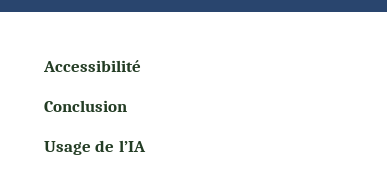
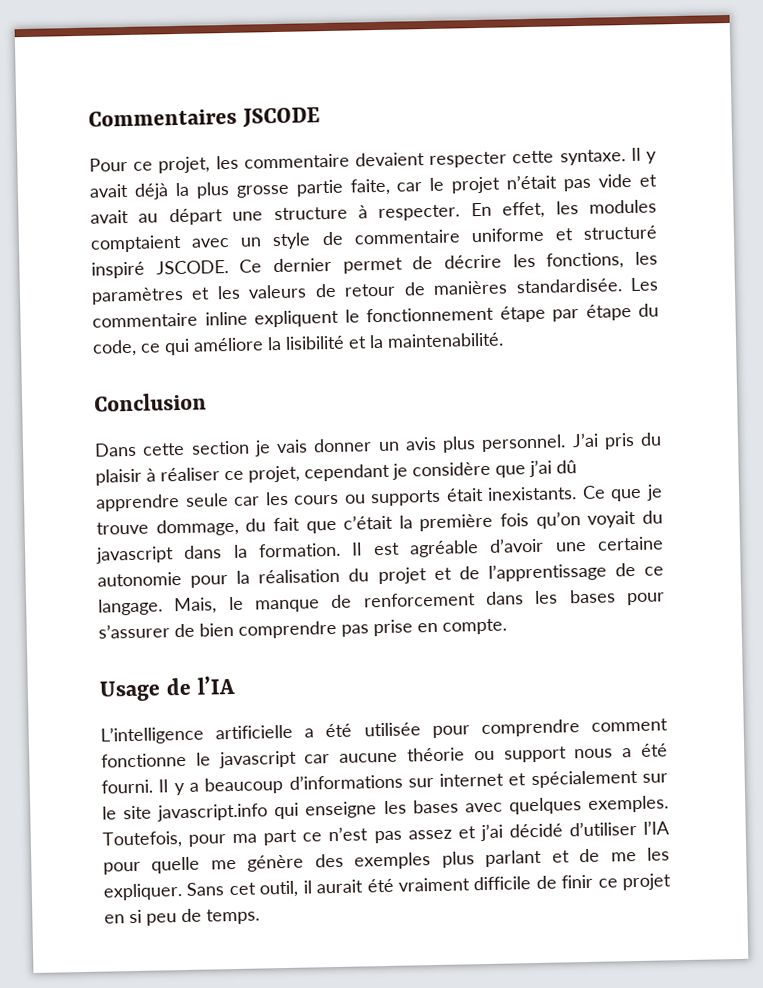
- Accessibilité
+ Commentaires JSCODE
+ Pour ce projet, les commentaire devaient respecter cette syntaxe. Il y avait déjà la plus grosse partie faite, car le projet n’était pas vide et avait au départ une structure à respecter. En effet, les modules comptaient avec un style de commentaire uniforme et structuré inspiré JSCODE. Ce dernier permet de décrire les fonctions, les paramètres et les valeurs de retour de manières standardisée. Les commentaire inline expliquent le fonctionnement étape par étape du code, ce qui améliore la lisibilité et la maintenabilité.
  Conclusion
+ Dans cette section je vais donner un avis plus personnel. J’ai pris du plaisir à réaliser ce projet, cependant je considère que j’ai dû apprendre seule car les cours ou supports était inexistants. Ce que je trouve dommage, du fait que c’était la première fois qu’on voyait du javascript dans la formation. Il est agréable d’avoir une certaine autonomie pour la réalisation du projet et de l’apprentissage de ce langage. Mais, le manque de renforcement dans les bases pour s’assurer de bien comprendre pas prise en compte.
  Usage de l’IA
+ L’intelligence artificielle a été utilisée pour comprendre comment fonctionne le javascript car aucune théorie ou support nous a été fourni. Il y a beaucoup d’informations sur internet et spécialement sur le site javascript.info qui enseigne les bases avec quelques exemples. Toutefois, pour ma part ce n’est pas assez et j’ai décidé d’utiliser l’IA pour quelle me génère des exemples plus parlant et de me les expliquer. Sans cet outil, il aurait été vraiment difficile de finir ce projet en si peu de temps.

